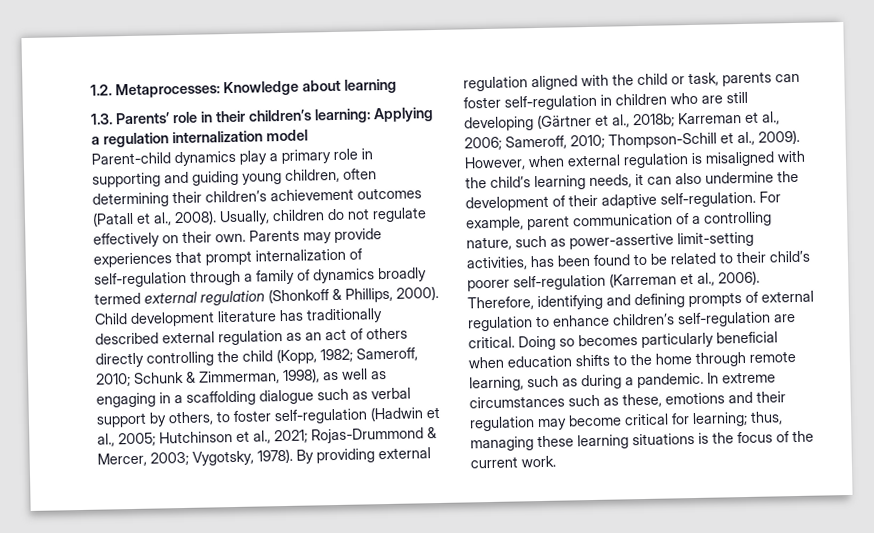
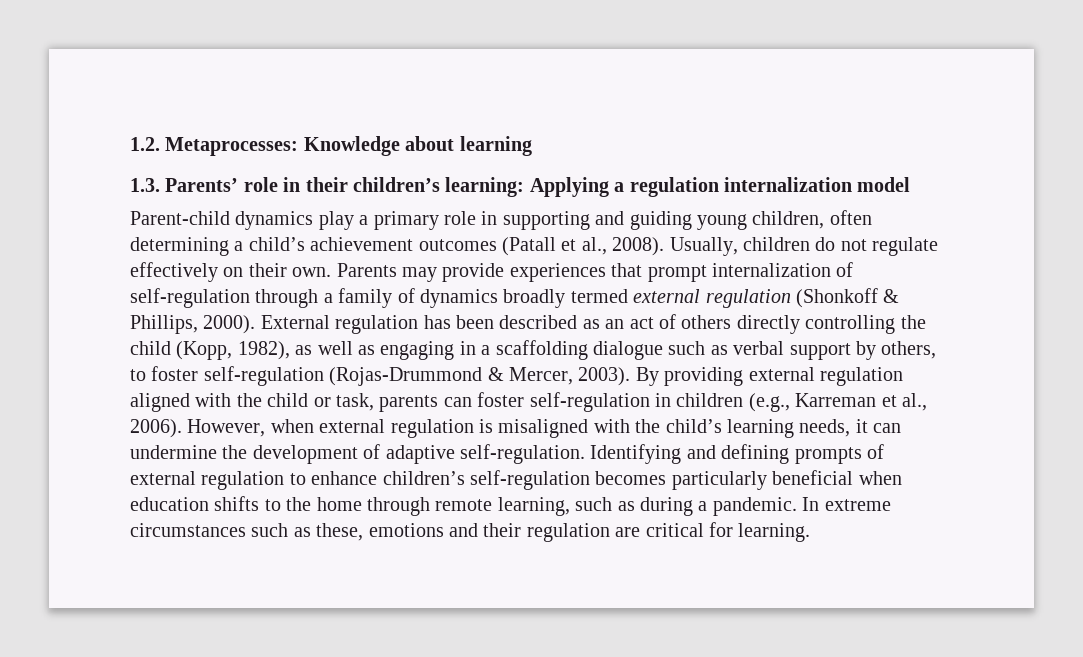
- Parent-child dynamics play a primary role in supporting and guiding young children, often determining their children’s achievement outcomes (Patall et al., 2008).
+ Parent-child dynamics play a primary role in supporting and guiding young children, often determining a child’s achievement outcomes (Patall et al., 2008).
- Child development literature has traditionally described external regulation as an act of others directly controlling the child (Kopp, 1982; Sameroff, 2010; Schunk & Zimmerman, 1998), as well as engaging in a scaffolding dialogue such as verbal support by others, to foster self-regulation (Hadwin et al., 2005; Hutchinson et al., 2021; Rojas-Drummond & Mercer, 2003; Vygotsky, 1978).
+ External regulation has been described as an act of others directly controlling the child (Kopp, 1982), as well as engaging in a scaffolding dialogue such as verbal support by others, to foster self-regulation (Rojas-Drummond & Mercer, 2003).
- By providing external regulation aligned with the child or task, parents can foster self-regulation in children who are still developing (Gärtner et al., 2018b; Karreman et al., 2006; Sameroff, 2010; Thompson-Schill et al., 2009).
+ By providing external regulation aligned with the child or task, parents can foster self-regulation in children (e.g., Karreman et al., 2006).
- However, when external regulation is misaligned with the child’s learning needs, it can also undermine the development of their adaptive self-regulation.
+ However, when external regulation is misaligned with the child’s learning needs, it can undermine the development of adaptive self-regulation.
- For example, parent communication of a controlling nature, such as power-assertive limit-setting activities, has been found to be related to their child’s poorer self-regulation (Karreman et al., 2006). Therefore, identifying and defining prompts of external regulation to enhance children’s self-regulation are critical. Doing so becomes particularly beneficial when education shifts to the home through remote learning, such as during a pandemic.
+ Identifying and defining prompts of external regulation to enhance children’s self-regulation becomes particularly beneficial when education shifts to the home through remote learning, such as during a pandemic.
- In extreme circumstances such as these, emotions and their regulation may become critical for learning; thus, managing these learning situations is the focus of the current work.
+ In extreme circumstances such as these, emotions and their regulation are critical for learning.

